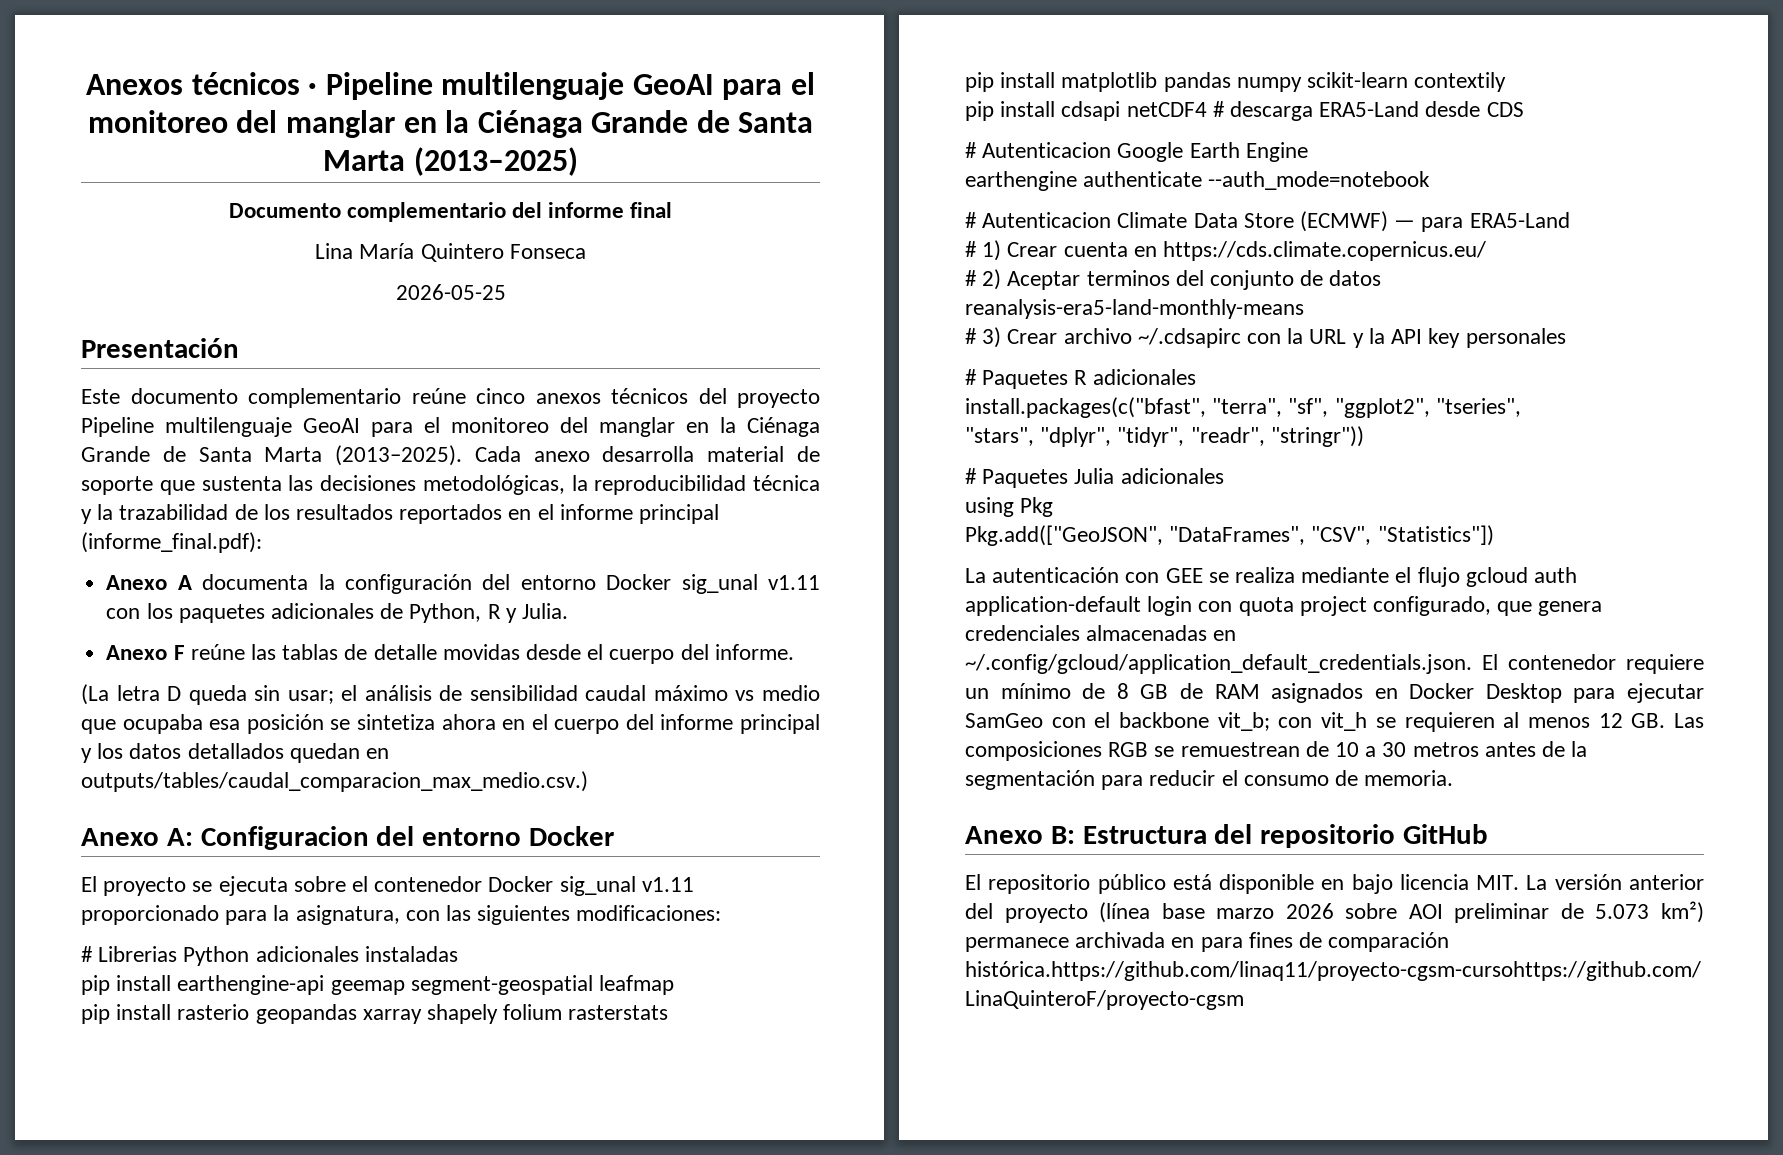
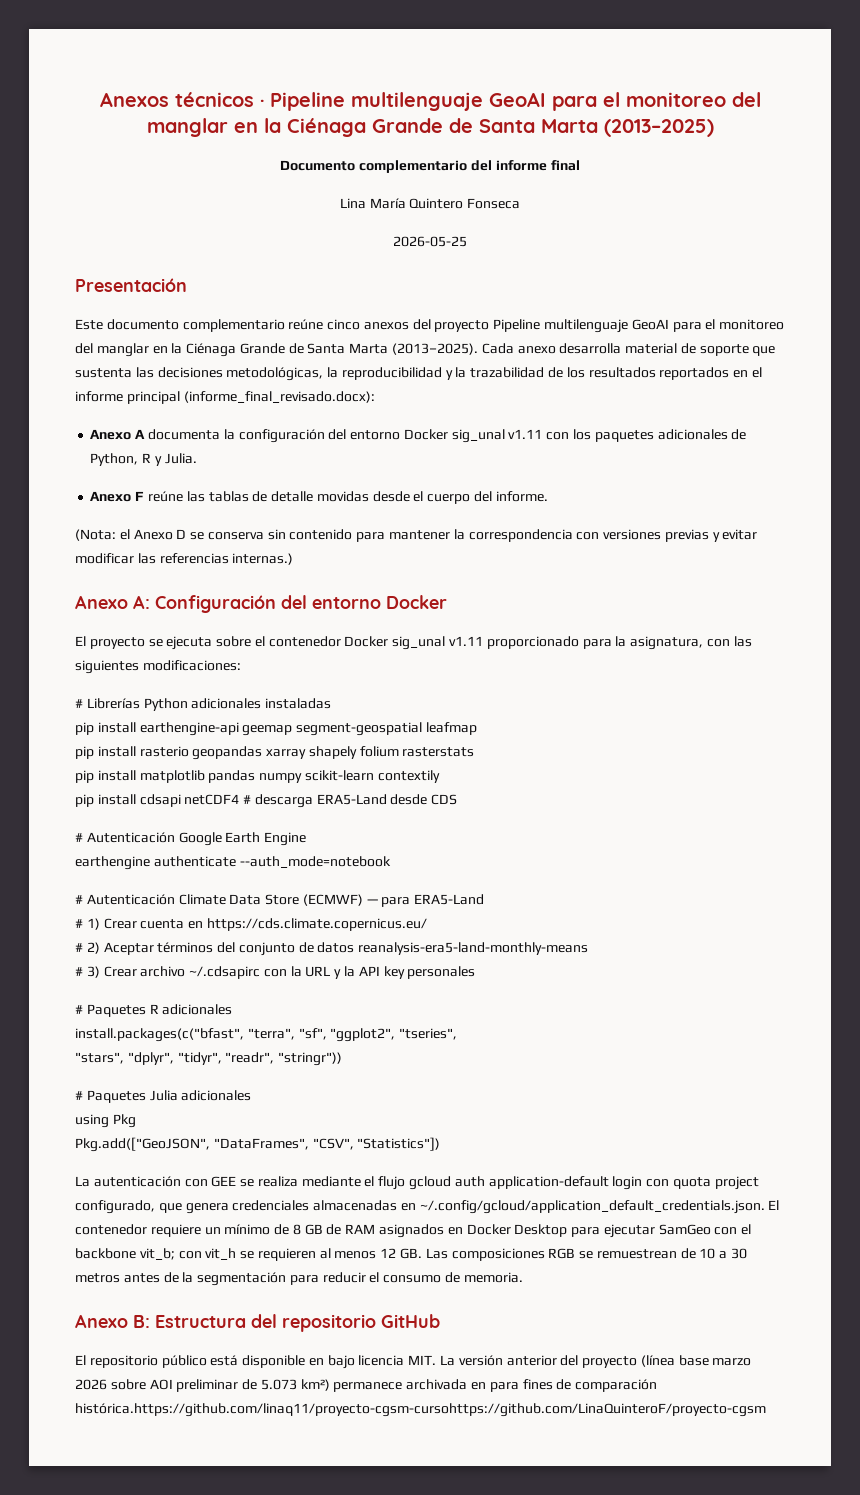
- Este documento complementario reúne cinco anexos técnicos del proyecto Pipeline multilenguaje GeoAI para el monitoreo del manglar en la Ciénaga Grande de Santa Marta (2013–2025).
+ Este documento complementario reúne cinco anexos del proyecto Pipeline multilenguaje GeoAI para el monitoreo del manglar en la Ciénaga Grande de Santa Marta (2013–2025).
- Cada anexo desarrolla material de soporte que sustenta las decisiones metodológicas, la reproducibilidad técnica y la trazabilidad de los resultados reportados en el informe principal (informe_final.pdf):
+ Cada anexo desarrolla material de soporte que sustenta las decisiones metodológicas, la reproducibilidad y la trazabilidad de los resultados reportados en el informe principal (informe_final_revisado.docx):
- (La letra D queda sin usar; el análisis de sensibilidad caudal máximo vs medio que ocupaba esa posición se sintetiza ahora en el cuerpo del informe principal y los datos detallados quedan en outputs/tables/caudal_comparacion_max_medio.csv.)
+ (Nota: el Anexo D se conserva sin contenido para mantener la correspondencia con versiones previas y evitar modificar las referencias internas.)
- Anexo A: Configuracion del entorno Docker
+ Anexo A: Configuración del entorno Docker
- # Librerias Python adicionales instaladas
+ # Librerías Python adicionales instaladas
- # Autenticacion Google Earth Engine
+ # Autenticación Google Earth Engine
- # Autenticacion Climate Data Store (ECMWF) — para ERA5-Land
+ # Autenticación Climate Data Store (ECMWF) — para ERA5-Land
- # 2) Aceptar terminos del conjunto de datos reanalysis-era5-land-monthly-means
+ # 2) Aceptar términos del conjunto de datos reanalysis-era5-land-monthly-means

